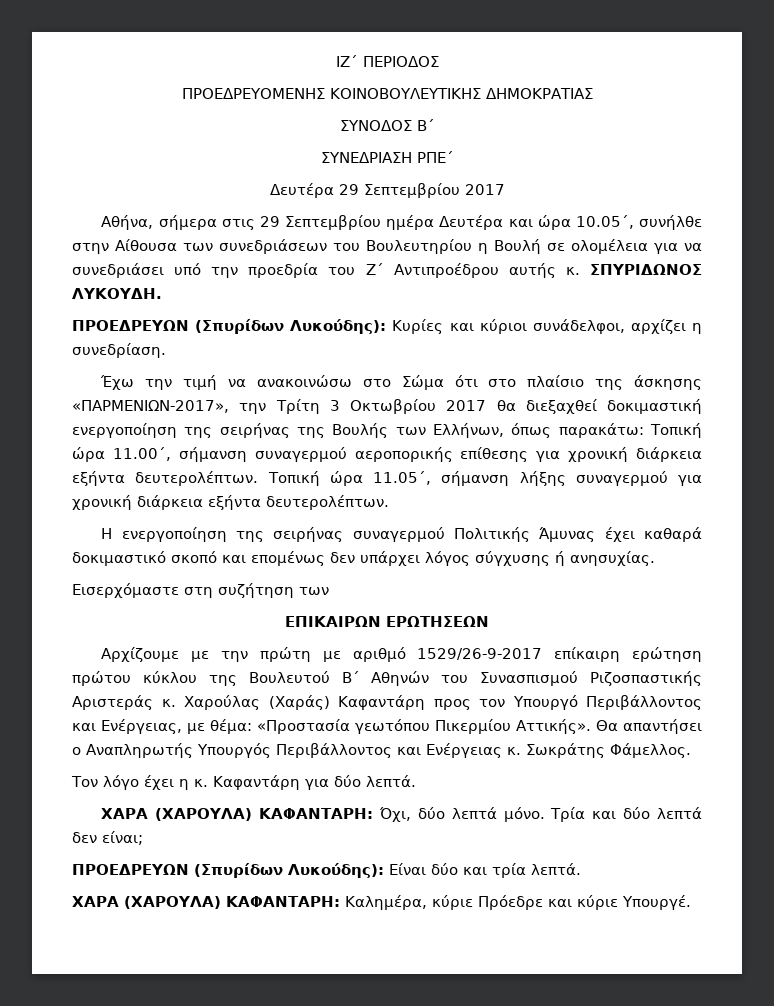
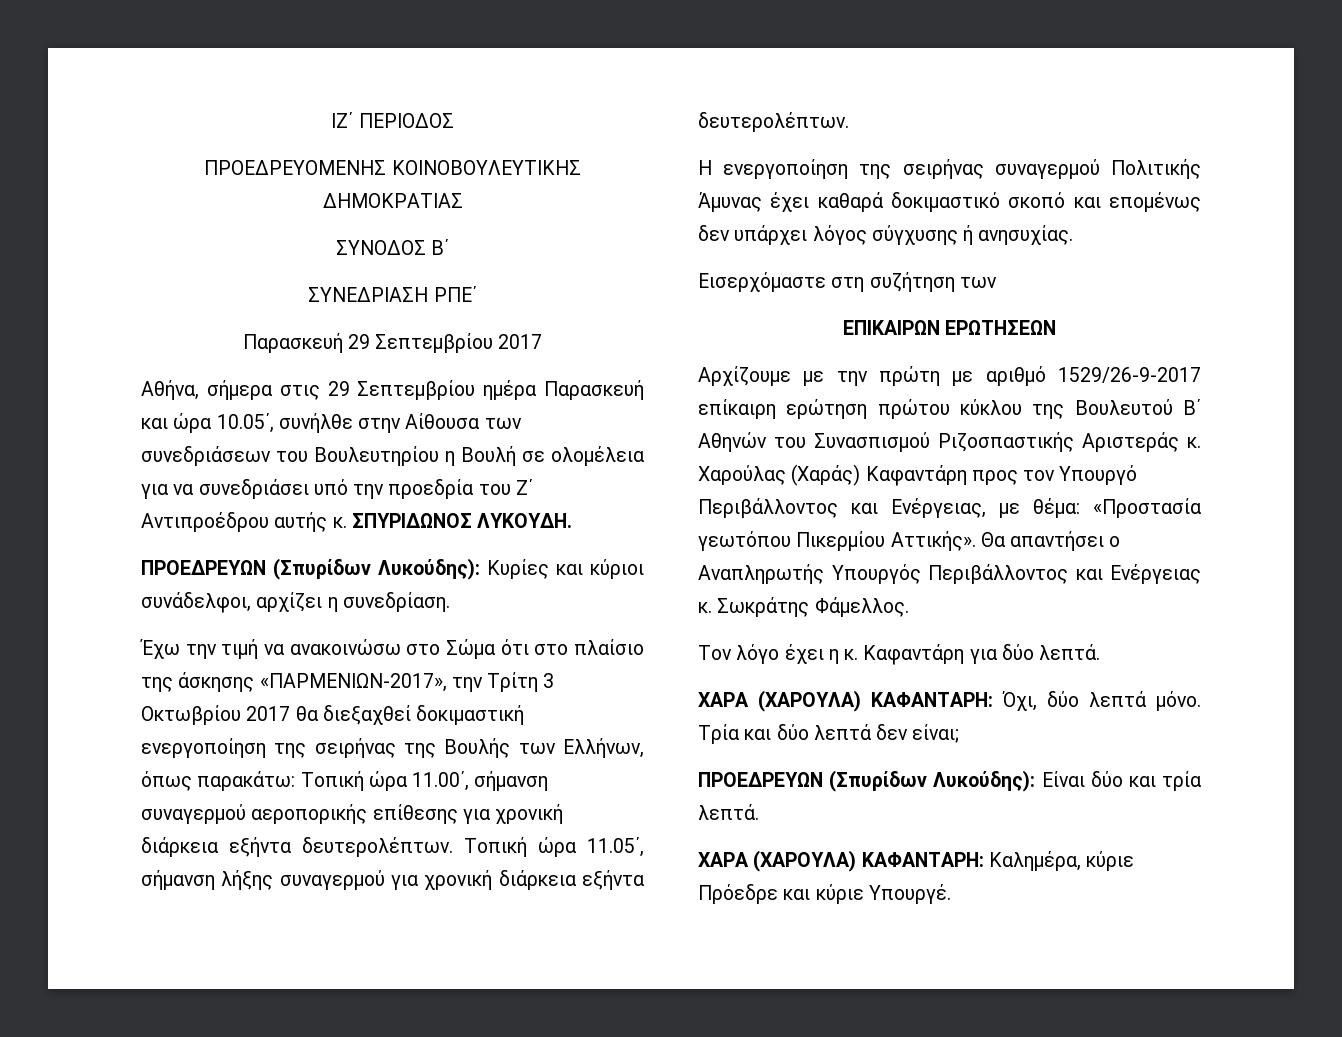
- Δευτέρα 29 Σεπτεμβρίου 2017
+ Παρασκευή 29 Σεπτεμβρίου 2017
- Αθήνα, σήμερα στις 29 Σεπτεμβρίου ημέρα Δευτέρα και ώρα 10.05΄, συνήλθε στην Αίθουσα των συνεδριάσεων του Βουλευτηρίου η Βουλή σε ολομέλεια για να συνεδριάσει υπό την προεδρία του Ζ΄ Αντιπροέδρου αυτής κ.
+ Αθήνα, σήμερα στις 29 Σεπτεμβρίου ημέρα Παρασκευή και ώρα 10.05΄, συνήλθε στην Αίθουσα των συνεδριάσεων του Βουλευτηρίου η Βουλή σε ολομέλεια για να συνεδριάσει υπό την προεδρία του Ζ΄ Αντιπροέδρου αυτής κ.

